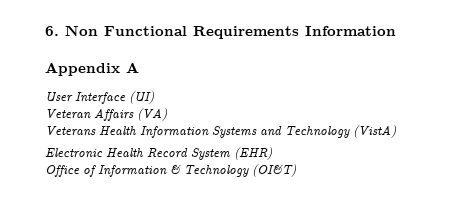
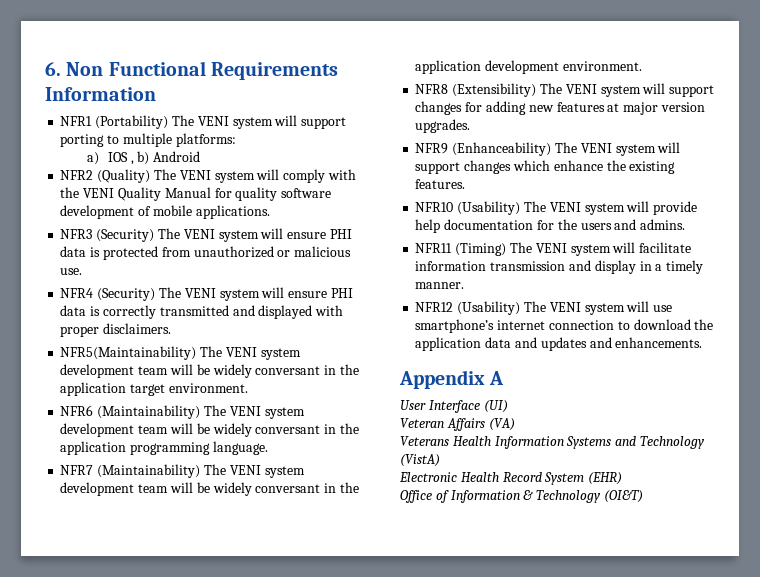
+ NFR1 (Portability) The VENI system will support porting to multiple platforms:
+ a) IOS , b) Android
+ NFR2 (Quality) The VENI system will comply with the VENI Quality Manual for quality software development of mobile applications.
+ NFR3 (Security) The VENI system will ensure PHI data is protected from unauthorized or malicious use.
+ NFR4 (Security) The VENI system will ensure PHI data is correctly transmitted and displayed with proper disclaimers.
+ NFR5(Maintainability) The VENI system development team will be widely conversant in the application target environment.
+ NFR6 (Maintainability) The VENI system development team will be widely conversant in the application programming language.
+ NFR7 (Maintainability) The VENI system development team will be widely conversant in the application development environment.
+ NFR8 (Extensibility) The VENI system will support changes for adding new features at major version upgrades.
+ NFR9 (Enhanceability) The VENI system will support changes which enhance the existing features.
+ NFR10 (Usability) The VENI system will provide help documentation for the users and admins.
+ NFR11 (Timing) The VENI system will facilitate information transmission and display in a timely manner.
+ NFR12 (Usability) The VENI system will use smartphone’s internet connection to download the application data and updates and enhancements.

